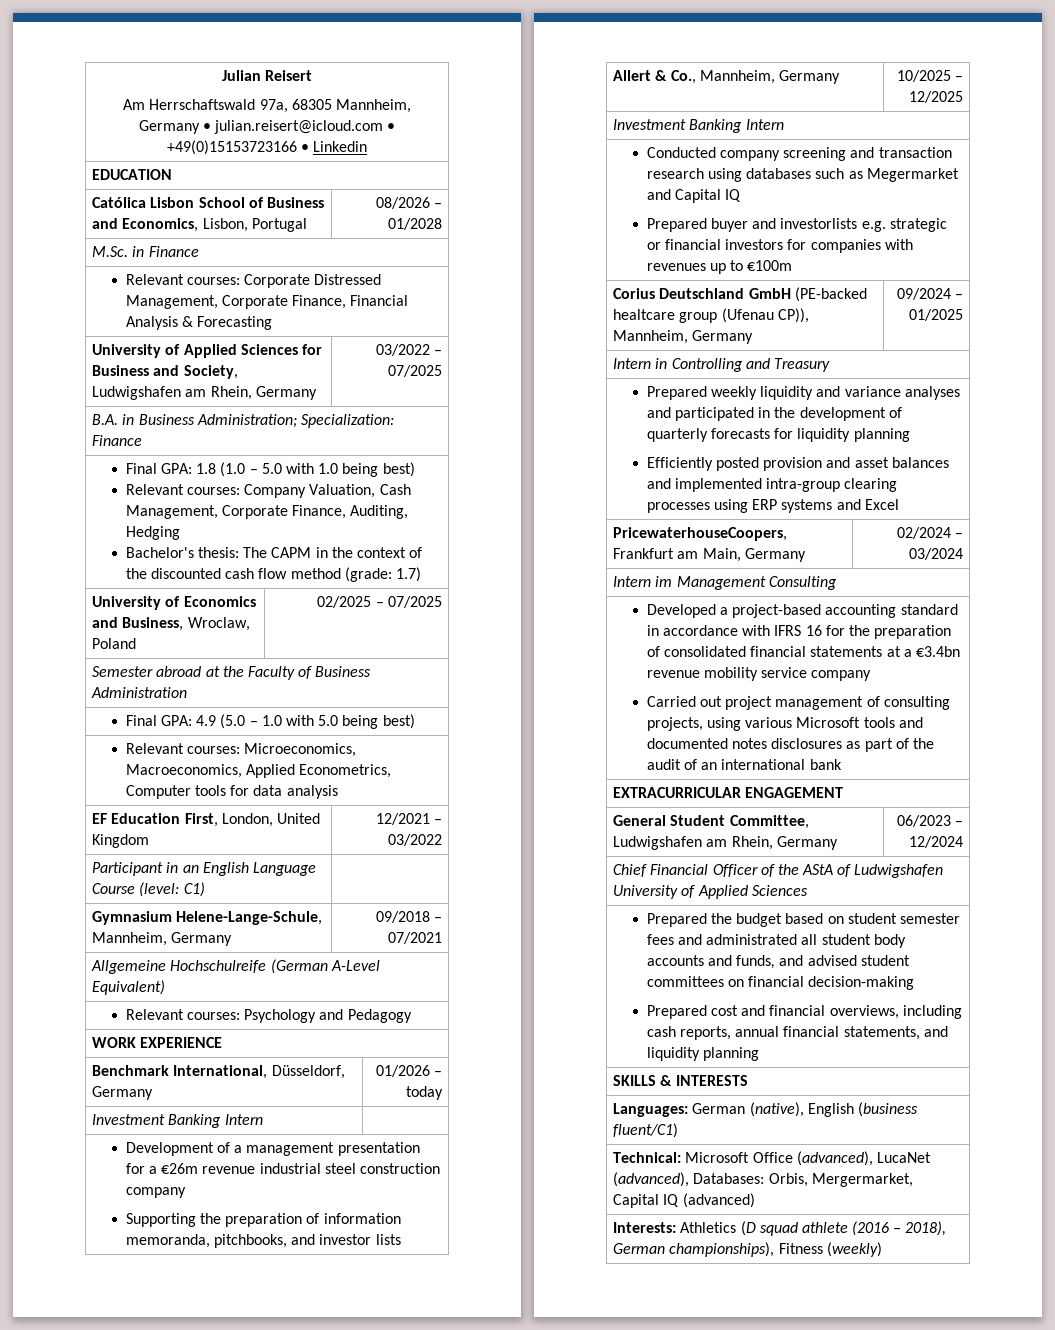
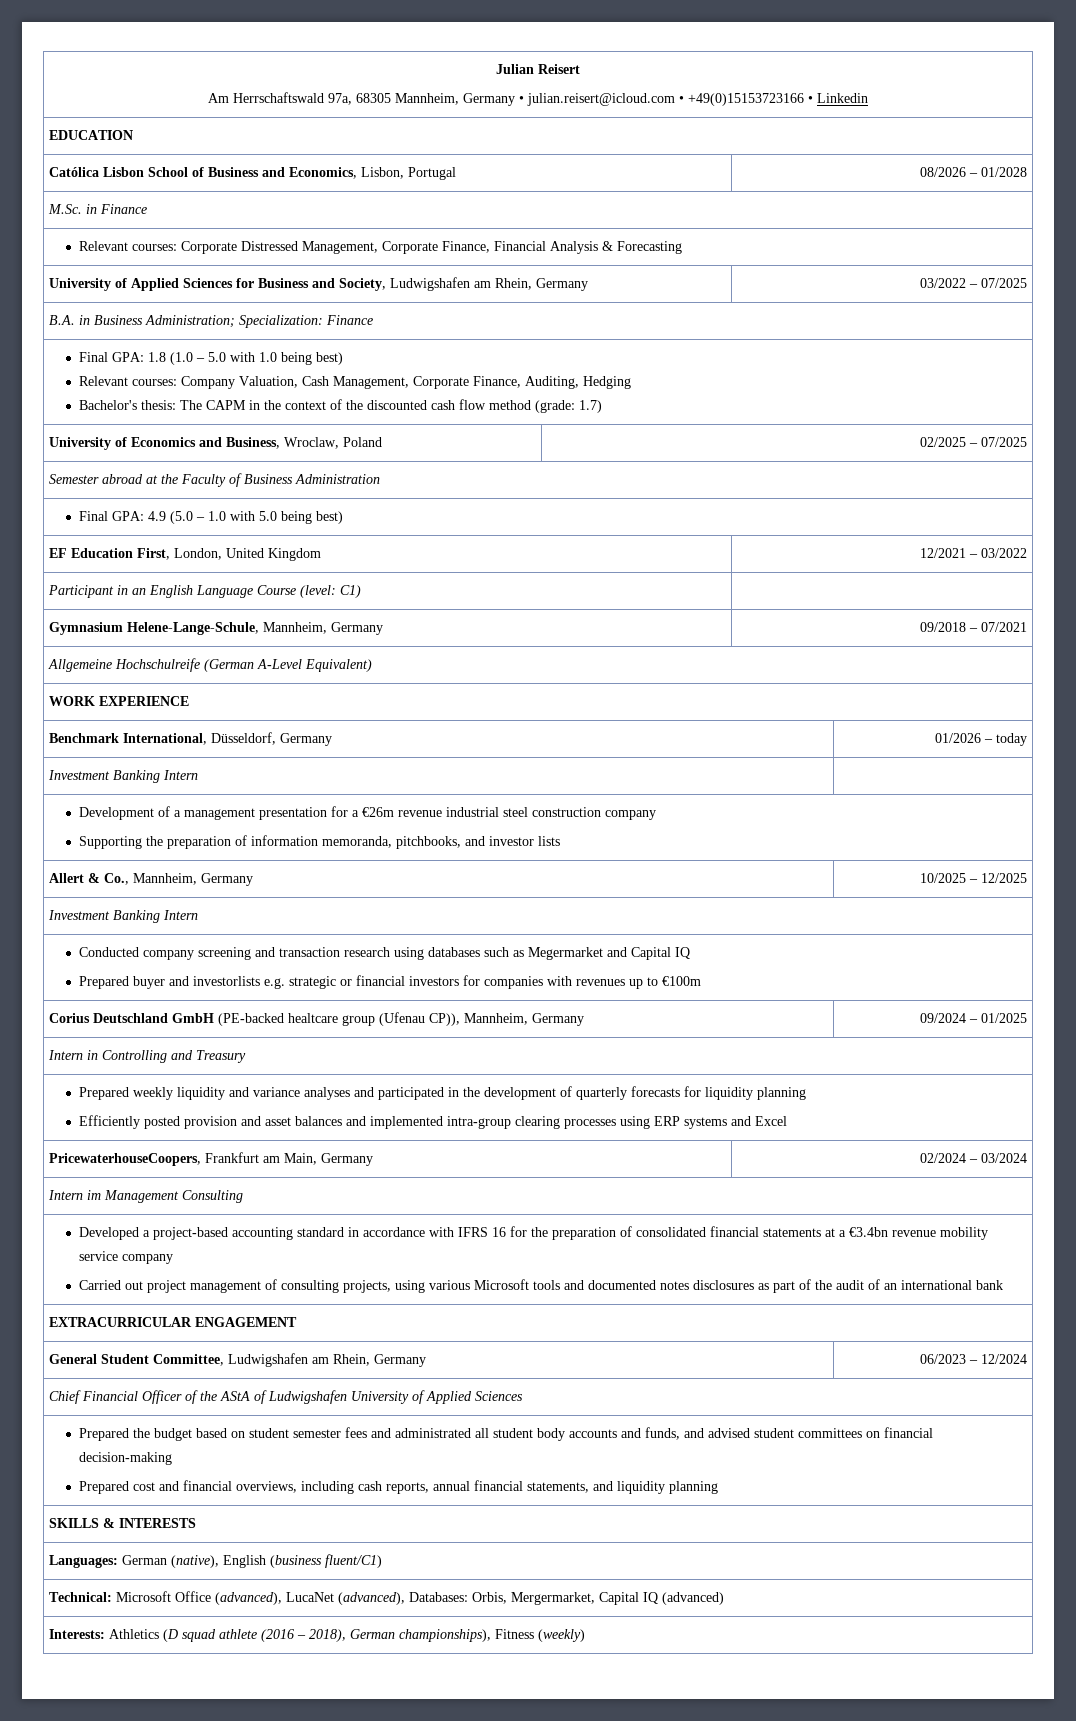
- Relevant courses: Microeconomics, Macroeconomics, Applied Econometrics, Computer tools for data analysis
- Relevant courses: Psychology and Pedagogy

